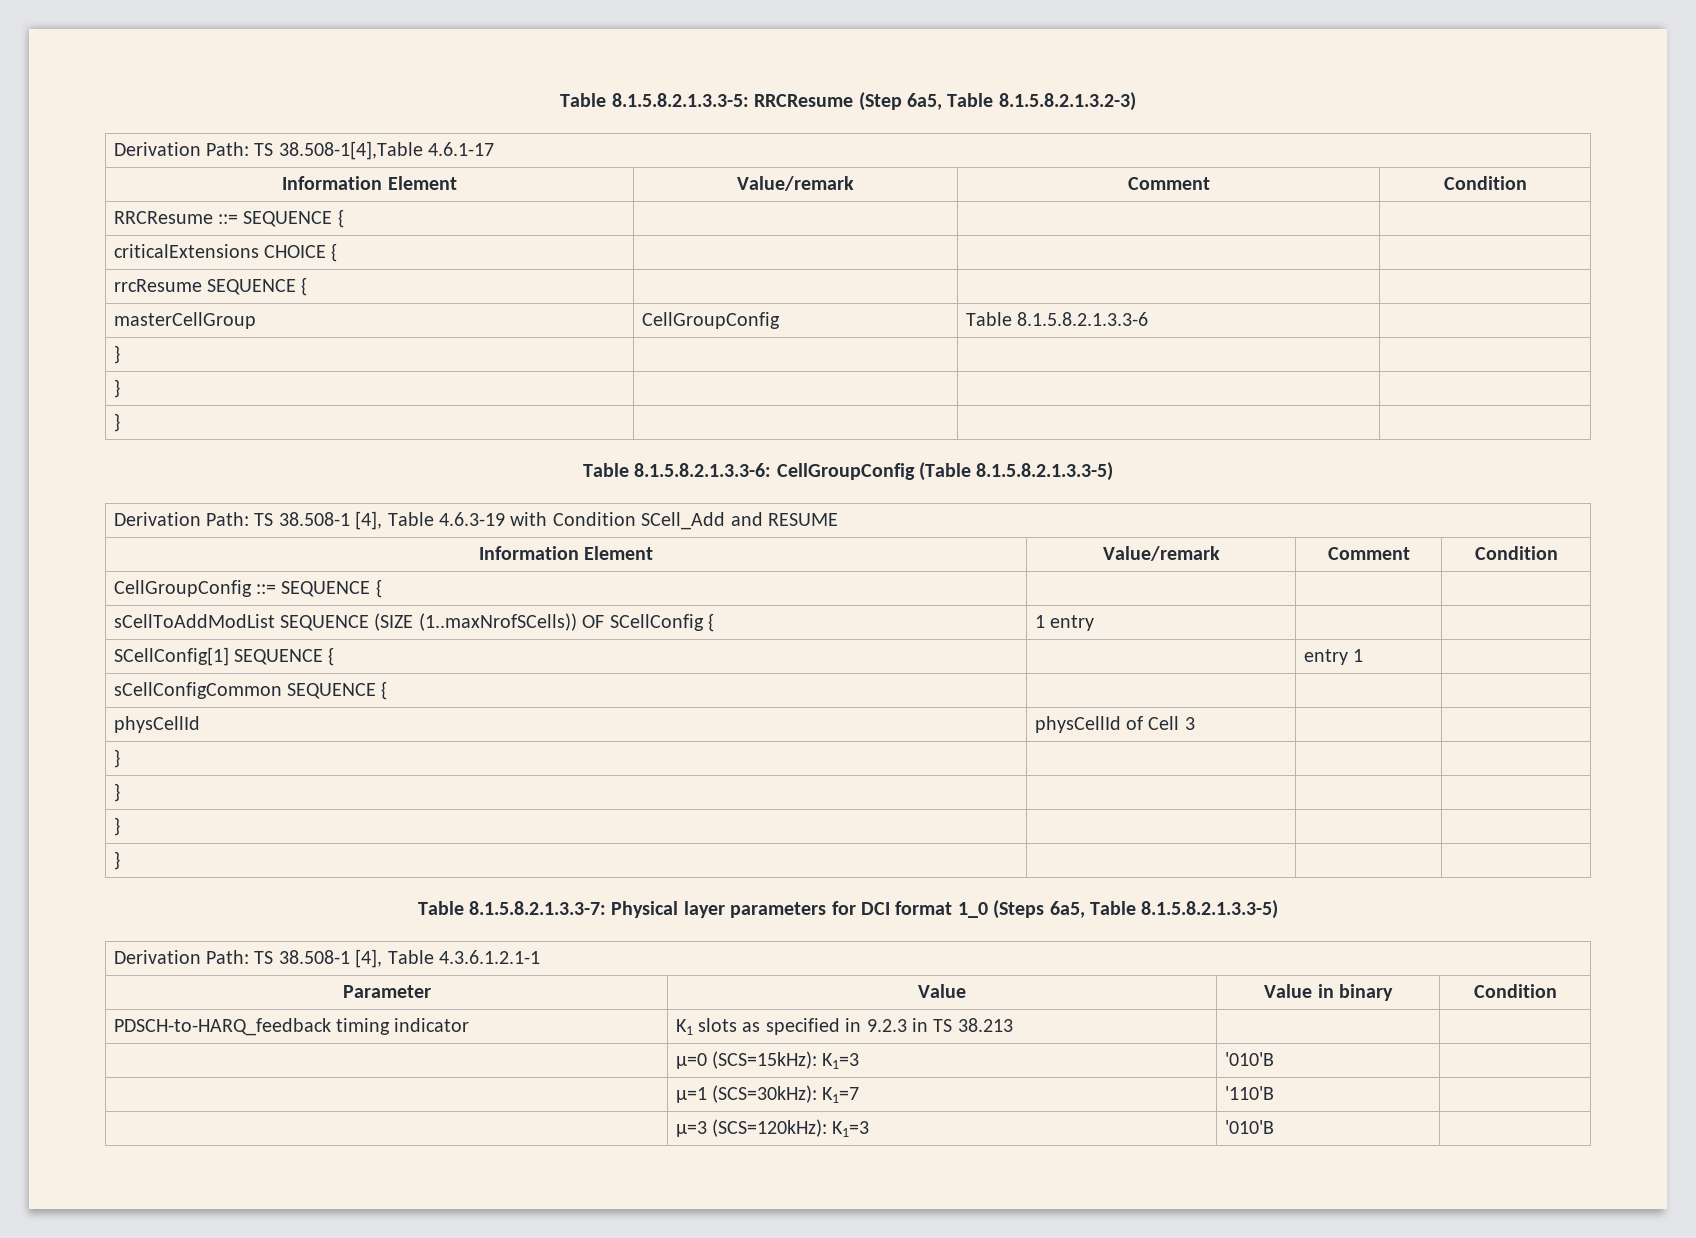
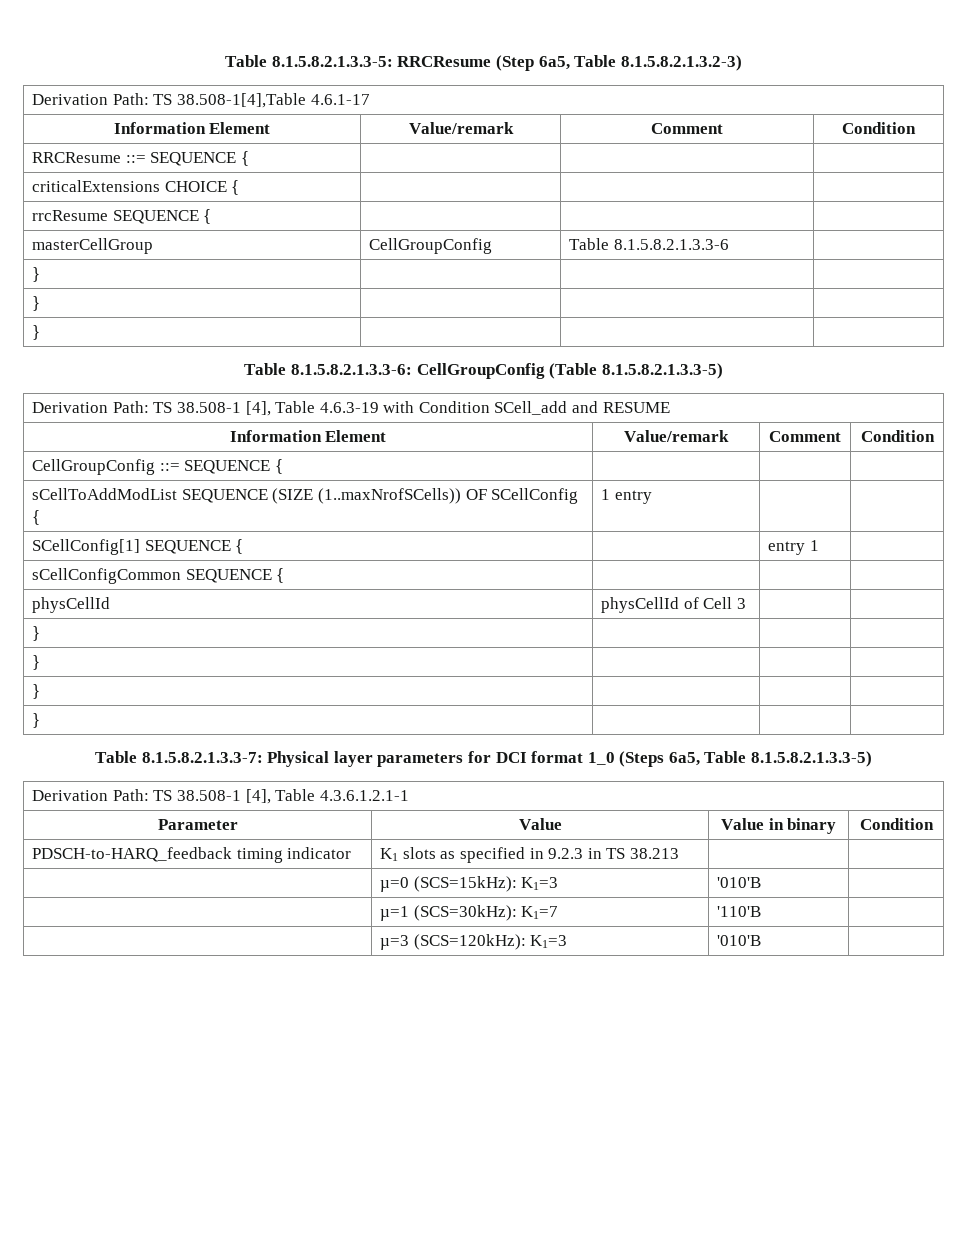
- Derivation Path: TS 38.508-1 [4], Table 4.6.3-19 with Condition SCell_Add and RESUME
+ Derivation Path: TS 38.508-1 [4], Table 4.6.3-19 with Condition SCell_add and RESUME

